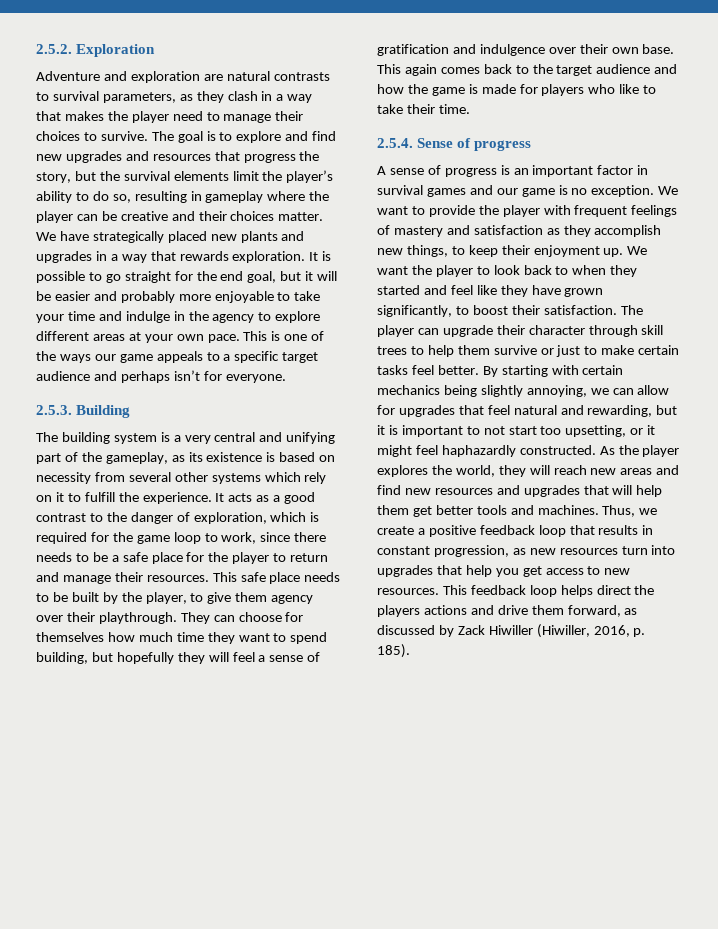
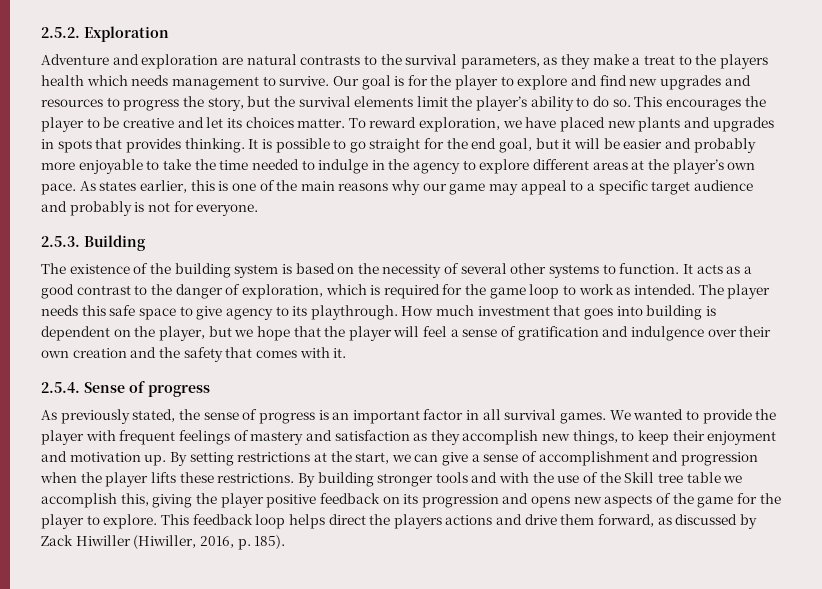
- Adventure and exploration are natural contrasts to survival parameters, as they clash in a way that makes the player need to manage their choices to survive. The goal is to explore and find new upgrades and resources that progress the story, but the survival elements limit the player’s ability to do so, resulting in gameplay where the player can be creative and their choices matter. We have strategically placed new plants and upgrades in a way that rewards exploration.
+ Adventure and exploration are natural contrasts to the survival parameters, as they make a treat to the players health which needs management to survive. Our goal is for the player to explore and find new upgrades and resources to progress the story, but the survival elements limit the player’s ability to do so. This encourages the player to be creative and let its choices matter. To reward exploration, we have placed new plants and upgrades in spots that provides thinking.
- It is possible to go straight for the end goal, but it will be easier and probably more enjoyable to take your time and indulge in the agency to explore different areas at your own pace. This is one of the ways our game appeals to a specific target audience and perhaps isn’t for everyone.
+ It is possible to go straight for the end goal, but it will be easier and probably more enjoyable to take the time needed to indulge in the agency to explore different areas at the player’s own pace. As states earlier, this is one of the main reasons why our game may appeal to a specific target audience and probably is not for everyone.
- The building system is a very central and unifying part of the gameplay, as its existence is based on necessity from several other systems which rely on it to fulfill the experience.
+ The existence of the building system is based on the necessity of several other systems to function.
- It acts as a good contrast to the danger of exploration, which is required for the game loop to work, since there needs to be a safe place for the player to return and manage their resources. This safe place needs to be built by the player, to give them agency over their playthrough. They can choose for themselves how much time they want to spend building, but hopefully they will feel a sense of gratification and indulgence over their own base. This again comes back to the target audience and how the game is made for players who like to take their time.
+ It acts as a good contrast to the danger of exploration, which is required for the game loop to work as intended. The player needs this safe space to give agency to its playthrough. How much investment that goes into building is dependent on the player, but we hope that the player will feel a sense of gratification and indulgence over their own creation and the safety that comes with it.
- A sense of progress is an important factor in survival games and our game is no exception. We want to provide the player with frequent feelings of mastery and satisfaction as they accomplish new things, to keep their enjoyment up. We want the player to look back to when they started and feel like they have grown significantly, to boost their satisfaction. The player can upgrade their character through skill trees to help them survive or just to make certain tasks feel better. By starting with certain mechanics being slightly annoying, we can allow for upgrades that feel natural and rewarding, but it is important to not start too upsetting, or it might feel haphazardly constructed. As the player explores the world, they will reach new areas and find new resources and upgrades that will help them get better tools and machines. Thus, we create a positive feedback loop that results in constant progression, as new resources turn into upgrades that help you get access to new resources.
+ As previously stated, the sense of progress is an important factor in all survival games. We wanted to provide the player with frequent feelings of mastery and satisfaction as they accomplish new things, to keep their enjoyment and motivation up. By setting restrictions at the start, we can give a sense of accomplishment and progression when the player lifts these restrictions. By building stronger tools and with the use of the Skill tree table we accomplish this, giving the player positive feedback on its progression and opens new aspects of the game for the player to explore.

